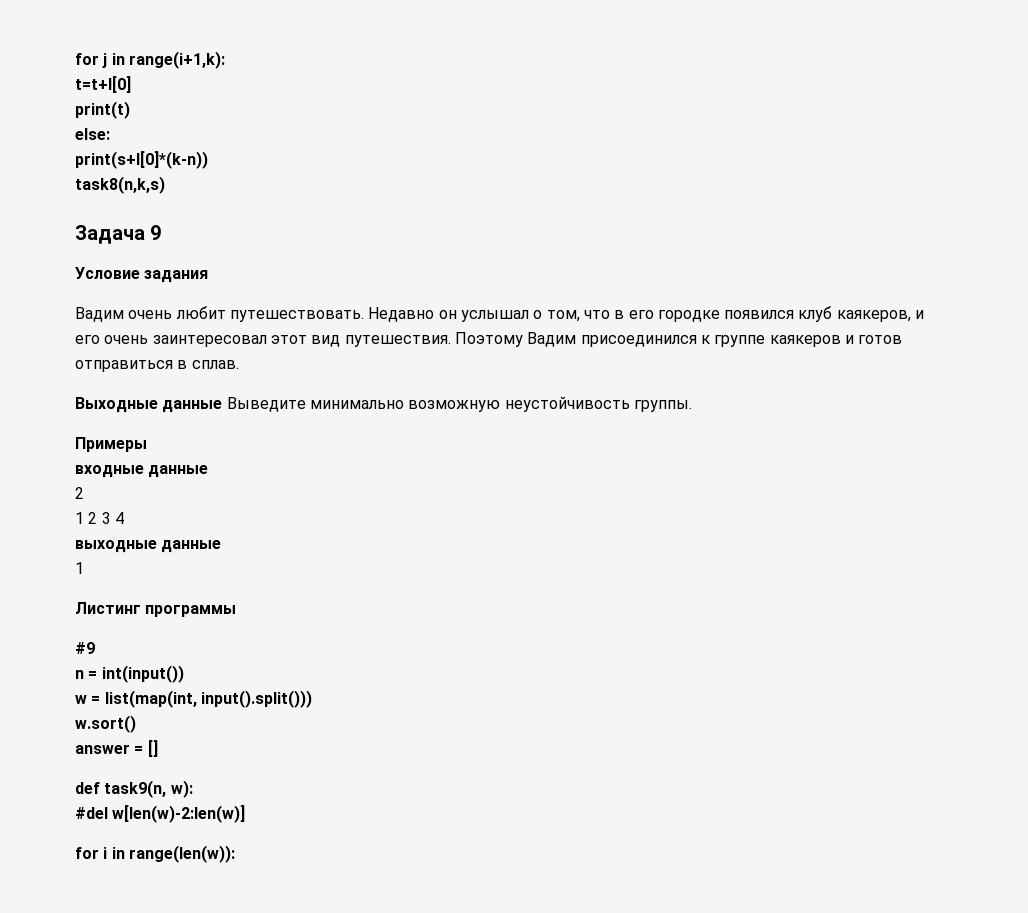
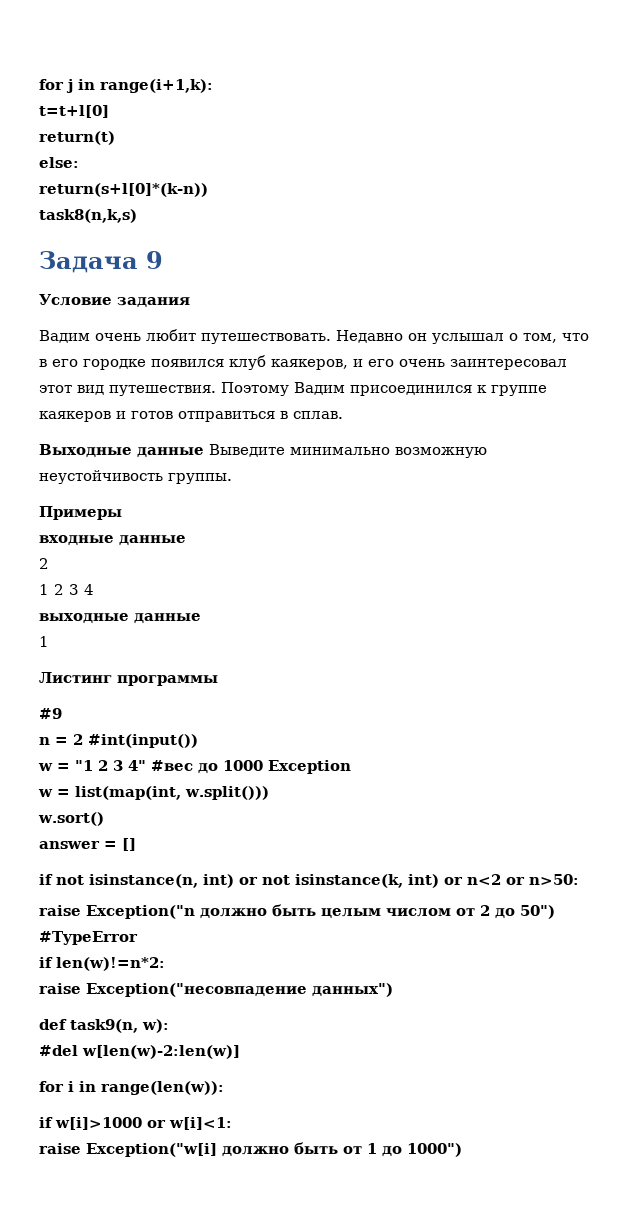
- print(t)
+ return(t)
- print(s+l[0]*(k-n))
+ return(s+l[0]*(k-n))
- n = int(input())
+ n = 2 #int(input())
+ w = "1 2 3 4" #вес до 1000 Exception
- w = list(map(int, input().split()))
+ w = list(map(int, w.split()))
+ if not isinstance(n, int) or not isinstance(k, int) or n<2 or n>50:
+ raise Exception("n должно быть целым числом от 2 до 50") #TypeError
+ if len(w)!=n*2:
+ raise Exception("несовпадение данных")
+ if w[i]>1000 or w[i]<1:
+ raise Exception("w[i] должно быть от 1 до 1000")

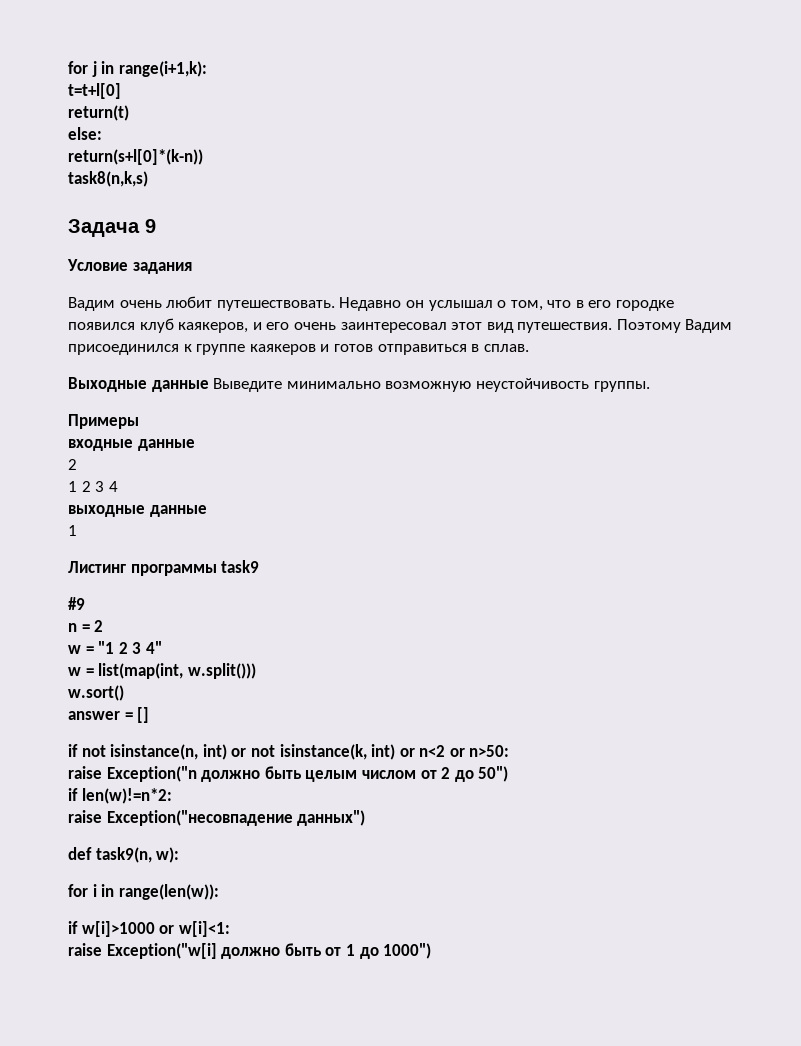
- Листинг программы
+ Листинг программы task9
- n = 2 #int(input())
+ n = 2
- w = "1 2 3 4" #вес до 1000 Exception
+ w = "1 2 3 4"
- raise Exception("n должно быть целым числом от 2 до 50") #TypeError
+ raise Exception("n должно быть целым числом от 2 до 50")
- #del w[len(w)-2:len(w)]

